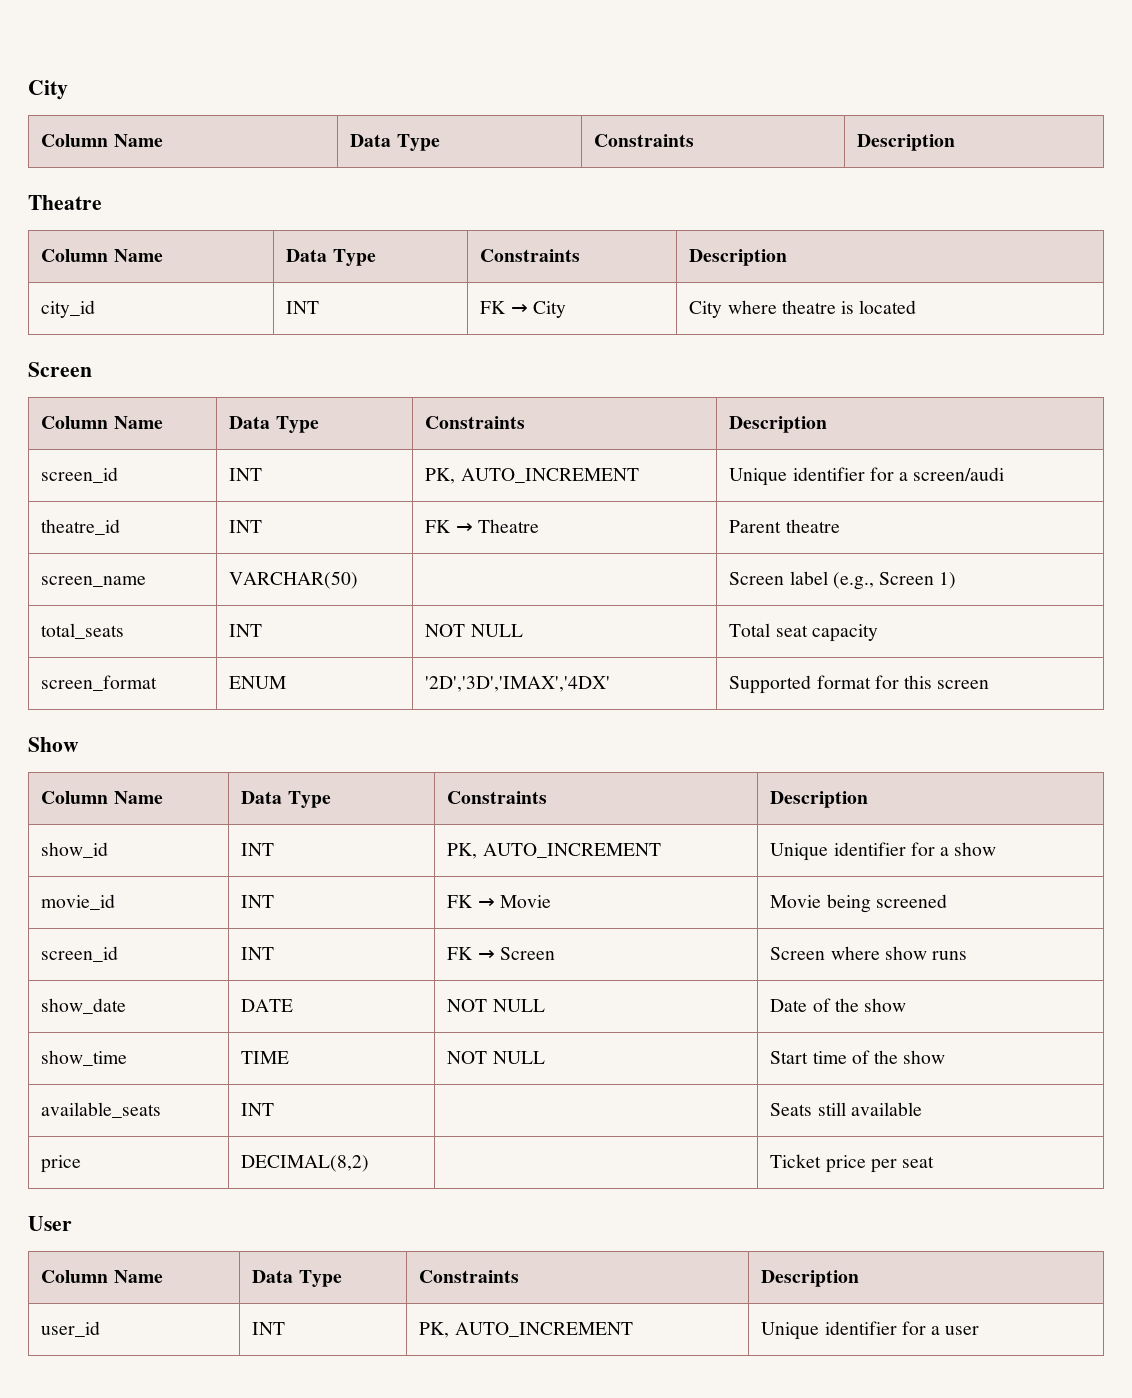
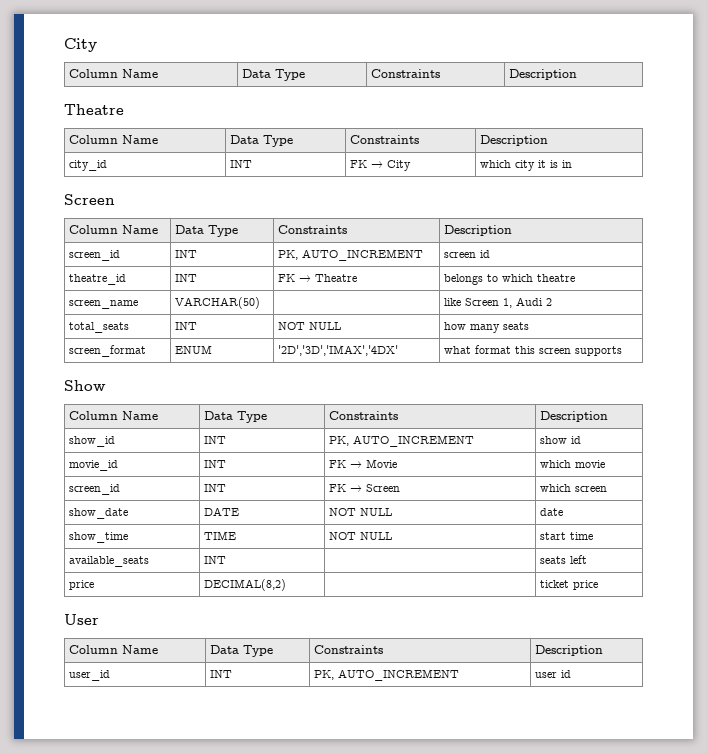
- city_id | INT | FK → City | City where theatre is located
+ city_id | INT | FK → City | which city it is in
- screen_id | INT | PK, AUTO_INCREMENT | Unique identifier for a screen/audi
+ screen_id | INT | PK, AUTO_INCREMENT | screen id
- theatre_id | INT | FK → Theatre | Parent theatre
+ theatre_id | INT | FK → Theatre | belongs to which theatre
- screen_name | VARCHAR(50) | | Screen label (e.g., Screen 1)
+ screen_name | VARCHAR(50) | | like Screen 1, Audi 2
- total_seats | INT | NOT NULL | Total seat capacity
+ total_seats | INT | NOT NULL | how many seats
- screen_format | ENUM | '2D','3D','IMAX','4DX' | Supported format for this screen
+ screen_format | ENUM | '2D','3D','IMAX','4DX' | what format this screen supports
- show_id | INT | PK, AUTO_INCREMENT | Unique identifier for a show
+ show_id | INT | PK, AUTO_INCREMENT | show id
- movie_id | INT | FK → Movie | Movie being screened
+ movie_id | INT | FK → Movie | which movie
- screen_id | INT | FK → Screen | Screen where show runs
+ screen_id | INT | FK → Screen | which screen
- show_date | DATE | NOT NULL | Date of the show
+ show_date | DATE | NOT NULL | date
- show_time | TIME | NOT NULL | Start time of the show
+ show_time | TIME | NOT NULL | start time
- available_seats | INT | | Seats still available
+ available_seats | INT | | seats left
- price | DECIMAL(8,2) | | Ticket price per seat
+ price | DECIMAL(8,2) | | ticket price
- user_id | INT | PK, AUTO_INCREMENT | Unique identifier for a user
+ user_id | INT | PK, AUTO_INCREMENT | user id

